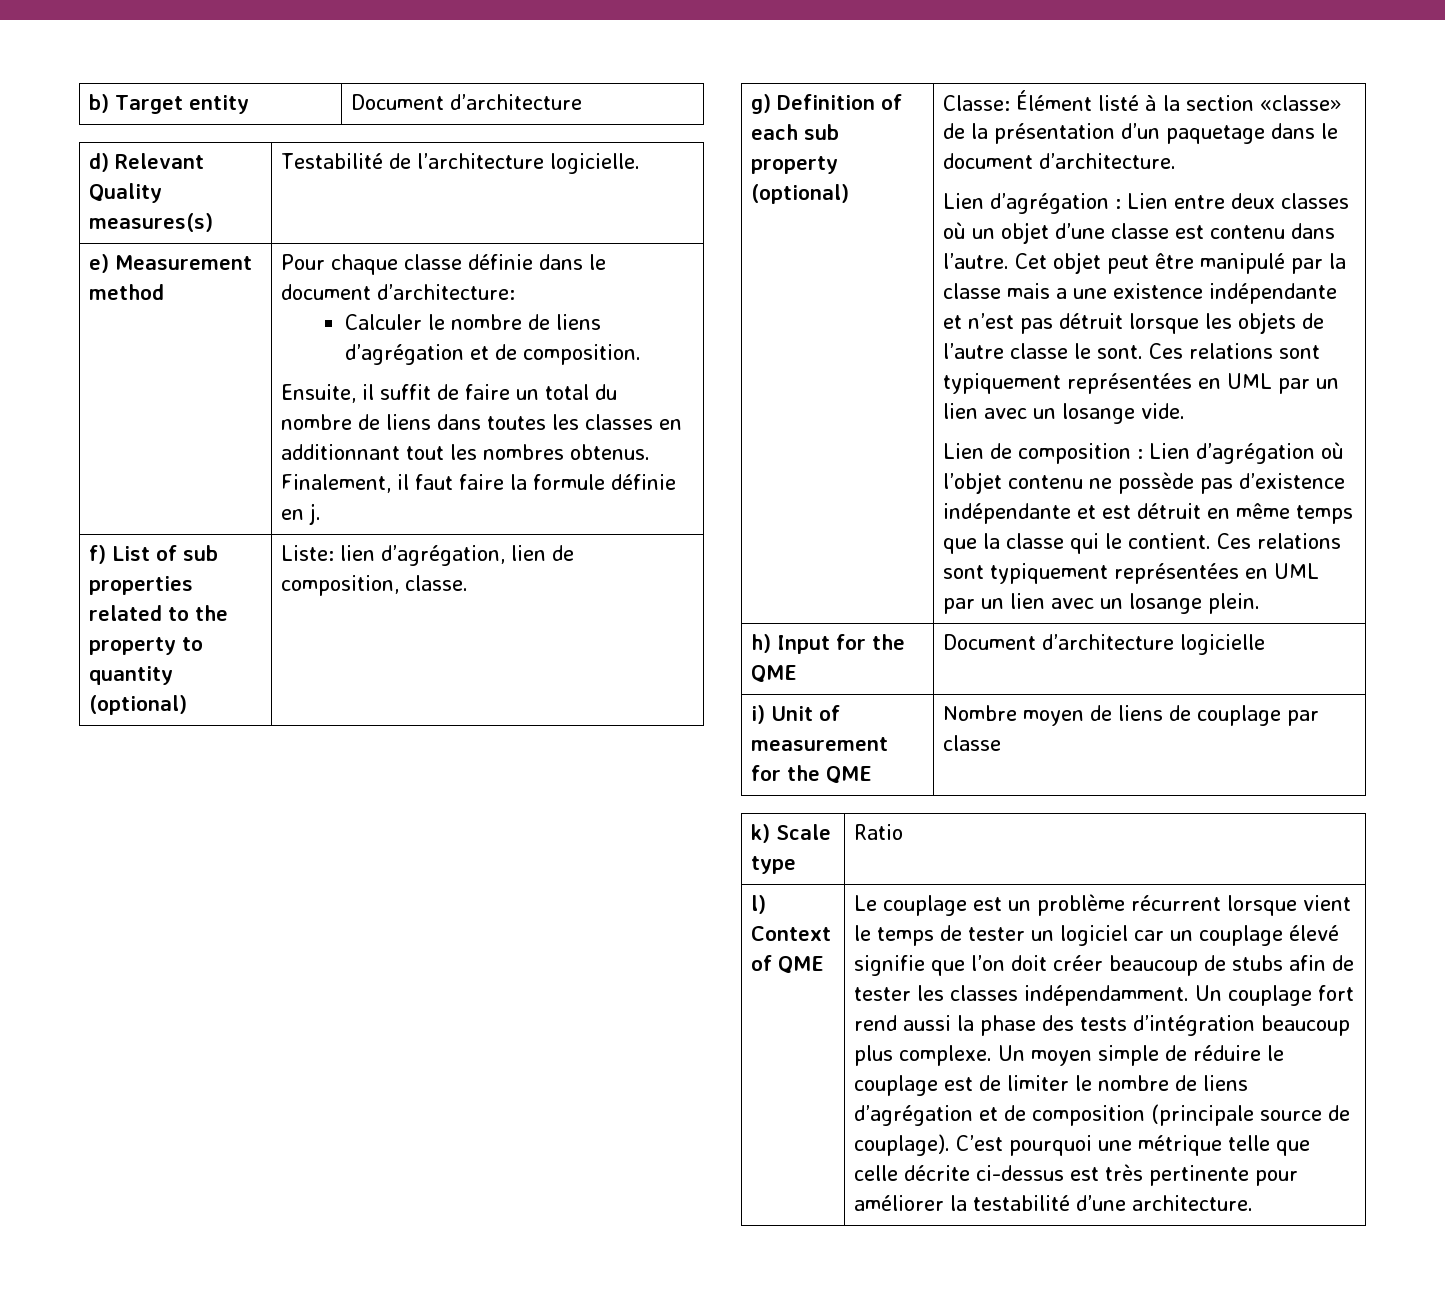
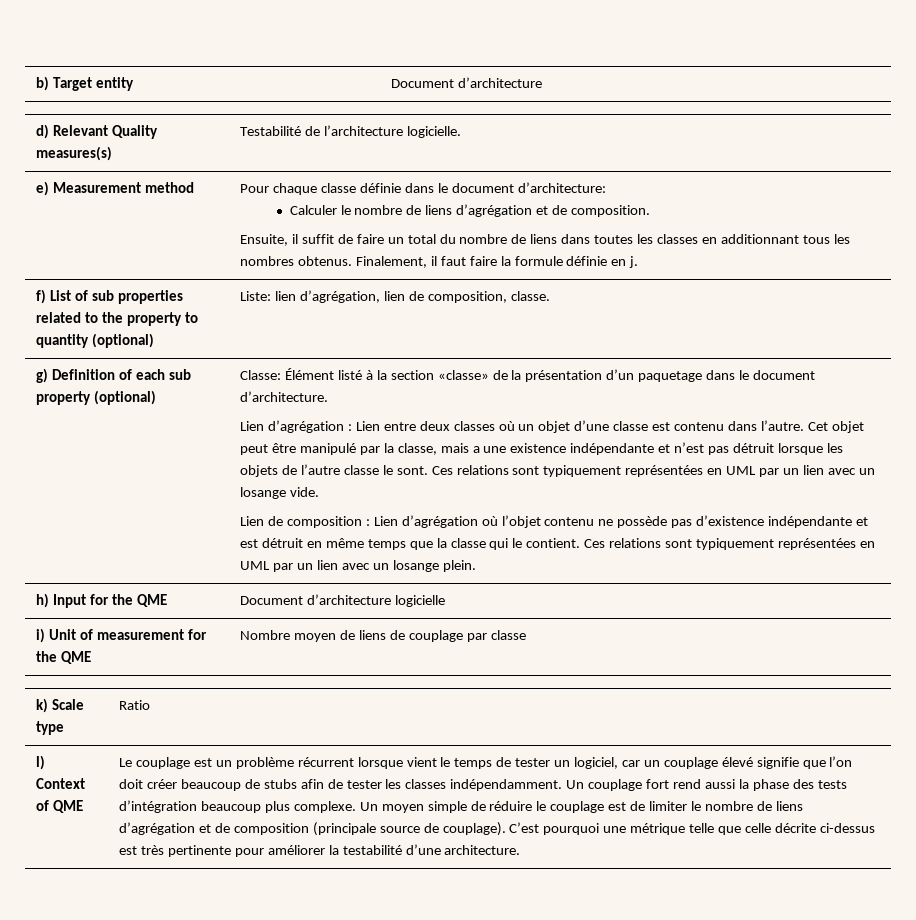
- Ensuite, il suffit de faire un total du nombre de liens dans toutes les classes en additionnant tout les nombres obtenus.
+ Ensuite, il suffit de faire un total du nombre de liens dans toutes les classes en additionnant tous les nombres obtenus.
- Cet objet peut être manipulé par la classe mais a une existence indépendante et n’est pas détruit lorsque les objets de l’autre classe le sont.
+ Cet objet peut être manipulé par la classe, mais a une existence indépendante et n’est pas détruit lorsque les objets de l’autre classe le sont.
- Le couplage est un problème récurrent lorsque vient le temps de tester un logiciel car un couplage élevé signifie que l’on doit créer beaucoup de stubs afin de tester les classes indépendamment.
+ Le couplage est un problème récurrent lorsque vient le temps de tester un logiciel, car un couplage élevé signifie que l’on doit créer beaucoup de stubs afin de tester les classes indépendamment.

